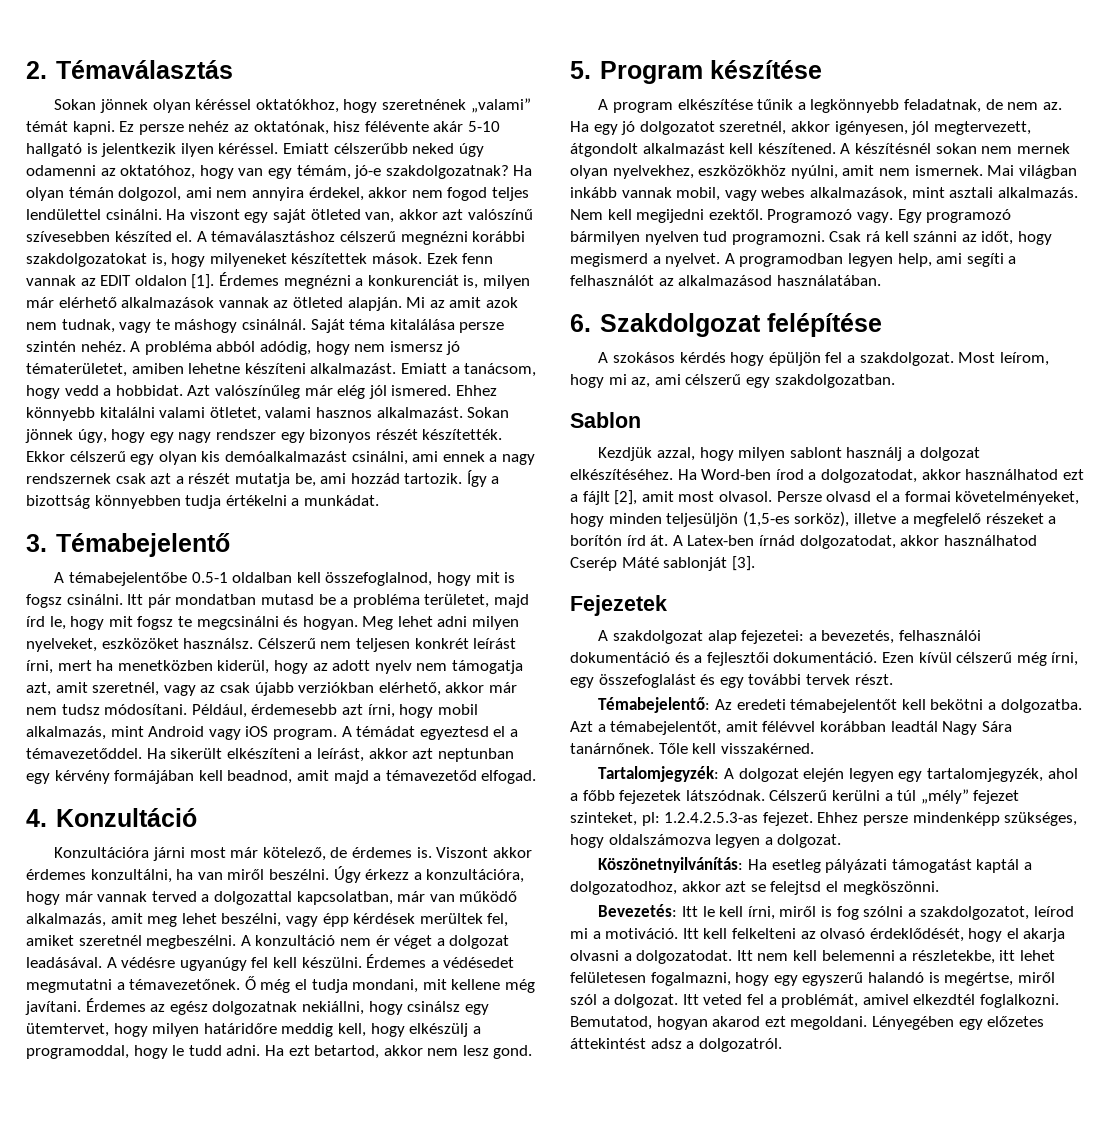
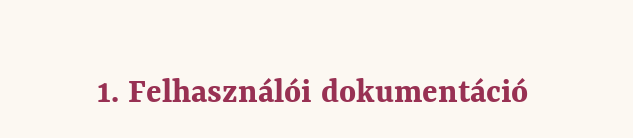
- 2. Témaválasztás
- Sokan jönnek olyan kéréssel oktatókhoz, hogy szeretnének „valami” témát kapni. Ez persze nehéz az oktatónak, hisz félévente akár 5-10 hallgató is jelentkezik ilyen kéréssel. Emiatt célszerűbb neked úgy odamenni az oktatóhoz, hogy van egy témám, jó-e szakdolgozatnak? Ha olyan témán dolgozol, ami nem annyira érdekel, akkor nem fogod teljes lendülettel csinálni. Ha viszont egy saját ötleted van, akkor azt valószínű szívesebben készíted el. A témaválasztáshoz célszerű megnézni korábbi szakdolgozatokat is, hogy milyeneket készítettek mások. Ezek fenn vannak az EDIT oldalon [1]. Érdemes megnézni a konkurenciát is, milyen már elérhető alkalmazások vannak az ötleted alapján. Mi az amit azok nem tudnak, vagy te máshogy csinálnál. Saját téma kitalálása persze szintén nehéz. A probléma abból adódig, hogy nem ismersz jó tématerületet, amiben lehetne készíteni alkalmazást. Emiatt a tanácsom, hogy vedd a hobbidat. Azt valószínűleg már elég jól ismered. Ehhez könnyebb kitalálni valami ötletet, valami hasznos alkalmazást. Sokan jönnek úgy, hogy egy nagy rendszer egy bizonyos részét készítették. Ekkor célszerű egy olyan kis demóalkalmazást csinálni, ami ennek a nagy rendszernek csak azt a részét mutatja be, ami hozzád tartozik. Így a bizottság könnyebben tudja értékelni a munkádat.
- 3. Témabejelentő
- A témabejelentőbe 0.5-1 oldalban kell összefoglalnod, hogy mit is fogsz csinálni. Itt pár mondatban mutasd be a probléma területet, majd írd le, hogy mit fogsz te megcsinálni és hogyan. Meg lehet adni milyen nyelveket, eszközöket használsz. Célszerű nem teljesen konkrét leírást írni, mert ha menetközben kiderül, hogy az adott nyelv nem támogatja azt, amit szeretnél, vagy az csak újabb verziókban elérhető, akkor már nem tudsz módosítani. Például, érdemesebb azt írni, hogy mobil alkalmazás, mint Android vagy iOS program. A témádat egyeztesd el a témavezetőddel. Ha sikerült elkészíteni a leírást, akkor azt neptunban egy kérvény formájában kell beadnod, amit majd a témavezetőd elfogad.
- 4. Konzultáció
- Konzultációra járni most már kötelező, de érdemes is. Viszont akkor érdemes konzultálni, ha van miről beszélni. Úgy érkezz a konzultációra, hogy már vannak terved a dolgozattal kapcsolatban, már van működő alkalmazás, amit meg lehet beszélni, vagy épp kérdések merültek fel, amiket szeretnél megbeszélni. A konzultáció nem ér véget a dolgozat leadásával. A védésre ugyanúgy fel kell készülni. Érdemes a védésedet megmutatni a témavezetőnek. Ő még el tudja mondani, mit kellene még javítani. Érdemes az egész dolgozatnak nekiállni, hogy csinálsz egy ütemtervet, hogy milyen határidőre meddig kell, hogy elkészülj a programoddal, hogy le tudd adni. Ha ezt betartod, akkor nem lesz gond.
- 5. Program készítése
- A program elkészítése tűnik a legkönnyebb feladatnak, de nem az. Ha egy jó dolgozatot szeretnél, akkor igényesen, jól megtervezett, átgondolt alkalmazást kell készítened. A készítésnél sokan nem mernek olyan nyelvekhez, eszközökhöz nyúlni, amit nem ismernek. Mai világban inkább vannak mobil, vagy webes alkalmazások, mint asztali alkalmazás. Nem kell megijedni ezektől. Programozó vagy. Egy programozó bármilyen nyelven tud programozni. Csak rá kell szánni az időt, hogy megismerd a nyelvet. A programodban legyen help, ami segíti a felhasználót az alkalmazásod használatában.
- 6. Szakdolgozat felépítése
- A szokásos kérdés hogy épüljön fel a szakdolgozat. Most leírom, hogy mi az, ami célszerű egy szakdolgozatban.
- Sablon
- Kezdjük azzal, hogy milyen sablont használj a dolgozat elkészítéséhez. Ha Word-ben írod a dolgozatodat, akkor használhatod ezt a fájlt [2], amit most olvasol. Persze olvasd el a formai követelményeket, hogy minden teljesüljön (1,5-es sorköz), illetve a megfelelő részeket a borítón írd át. A Latex-ben írnád dolgozatodat, akkor használhatod Cserép Máté sablonját [3].
- Fejezetek
- A szakdolgozat alap fejezetei: a bevezetés, felhasználói dokumentáció és a fejlesztői dokumentáció. Ezen kívül célszerű még írni, egy összefoglalást és egy további tervek részt.
- Témabejelentő: Az eredeti témabejelentőt kell bekötni a dolgozatba. Azt a témabejelentőt, amit félévvel korábban leadtál Nagy Sára tanárnőnek. Tőle kell visszakérned.
- Tartalomjegyzék: A dolgozat elején legyen egy tartalomjegyzék, ahol a főbb fejezetek látszódnak. Célszerű kerülni a túl „mély” fejezet szinteket, pl: 1.2.4.2.5.3-as fejezet. Ehhez persze mindenképp szükséges, hogy oldalszámozva legyen a dolgozat.
- Köszönetnyilvánítás: Ha esetleg pályázati támogatást kaptál a dolgozatodhoz, akkor azt se felejtsd el megköszönni.
- Bevezetés: Itt le kell írni, miről is fog szólni a szakdolgozatot, leírod mi a motiváció. Itt kell felkelteni az olvasó érdeklődését, hogy el akarja olvasni a dolgozatodat. Itt nem kell belemenni a részletekbe, itt lehet felületesen fogalmazni, hogy egy egyszerű halandó is megértse, miről szól a dolgozat. Itt veted fel a problémát, amivel elkezdtél foglalkozni. Bemutatod, hogyan akarod ezt megoldani. Lényegében egy előzetes áttekintést adsz a dolgozatról.
+ 1. Felhasználói dokumentáció

